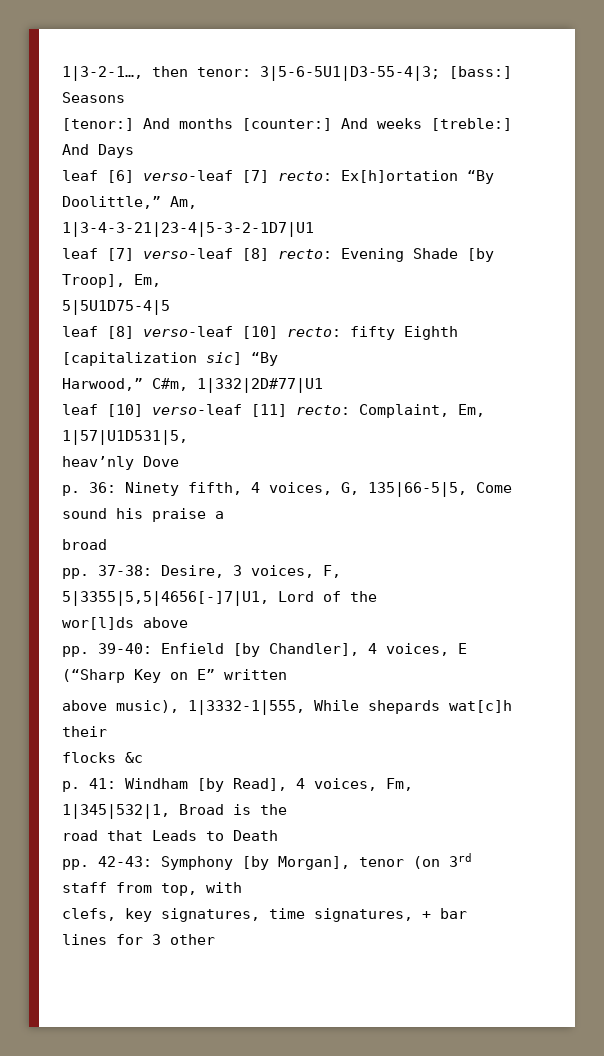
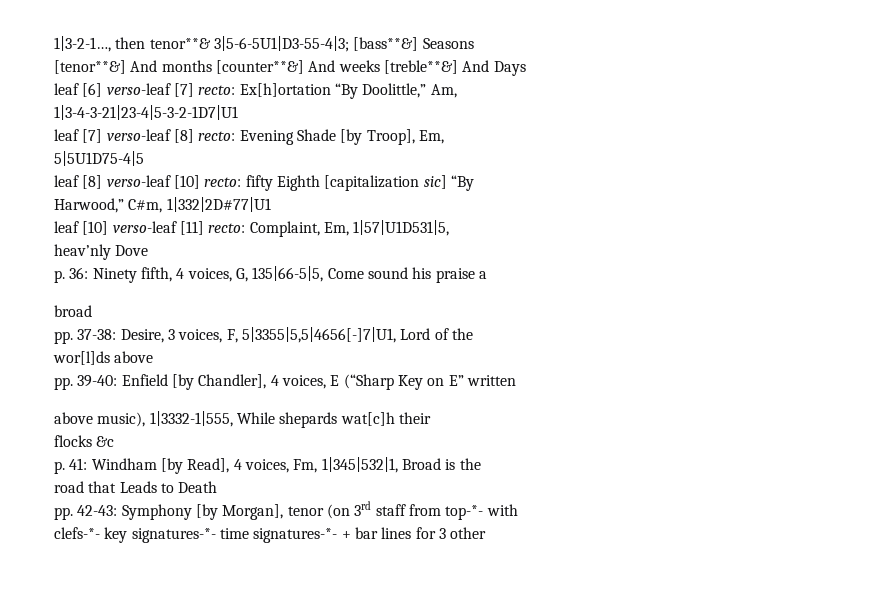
- 1|3-2-1…, then tenor: 3|5-6-5U1|D3-55-4|3; [bass:] Seasons
+ 1|3-2-1…, then tenor**& 3|5-6-5U1|D3-55-4|3; [bass**&] Seasons
- [tenor:] And months [counter:] And weeks [treble:] And Days
+ [tenor**&] And months [counter**&] And weeks [treble**&] And Days
- pp. 42-43: Symphony [by Morgan], tenor (on 3rd staff from top, with
+ pp. 42-43: Symphony [by Morgan], tenor (on 3rd staff from top-*- with
- clefs, key signatures, time signatures, + bar lines for 3 other
+ clefs-*- key signatures-*- time signatures-*- + bar lines for 3 other

